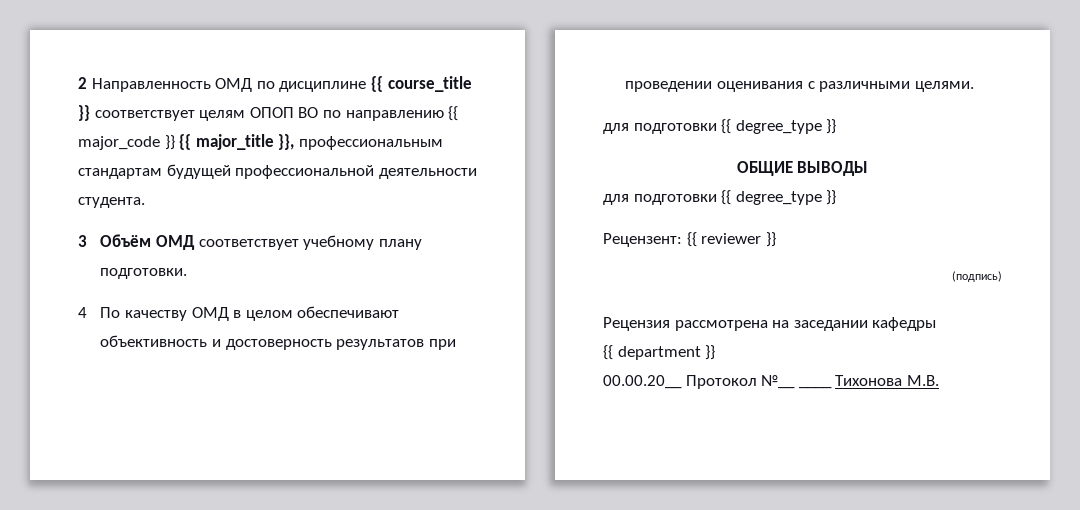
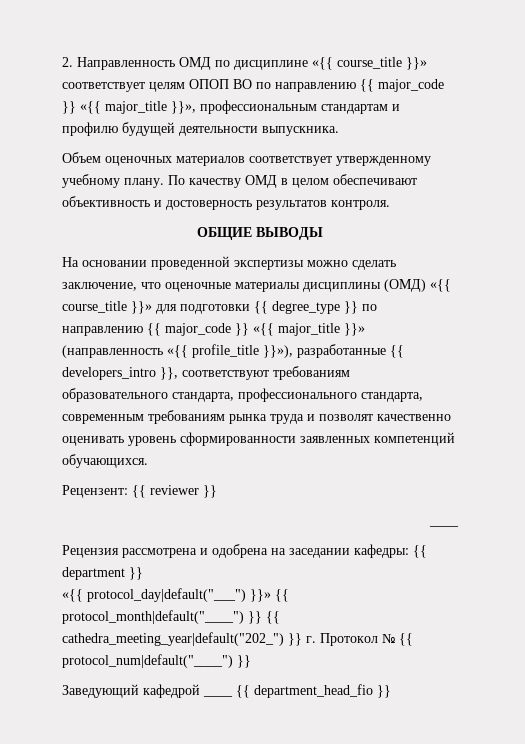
- 2 Направленность ОМД по дисциплине {{ course_title }} соответствует целям ОПОП ВО по направлению {{ major_code }} {{ major_title }}, профессиональным стандартам будущей профессиональной деятельности студента.
- 3 Объём ОМД соответствует учебному плану подготовки.
- 4 По качеству ОМД в целом обеспечивают объективность и достоверность результатов при проведении оценивания с различными целями.
- для подготовки {{ degree_type }}
+ 2. Направленность ОМД по дисциплине «{{ course_title }}» соответствует целям ОПОП ВО по направлению {{ major_code }} «{{ major_title }}», профессиональным стандартам и профилю будущей деятельности выпускника.
+ Объем оценочных материалов соответствует утвержденному учебному плану. По качеству ОМД в целом обеспечивают объективность и достоверность результатов контроля.
  ОБЩИЕ ВЫВОДЫ
- для подготовки {{ degree_type }}
+ На основании проведенной экспертизы можно сделать заключение, что оценочные материалы дисциплины (ОМД) «{{ course_title }}» для подготовки {{ degree_type }} по направлению {{ major_code }} «{{ major_title }}» (направленность «{{ profile_title }}»), разработанные {{ developers_intro }}, соответствуют требованиям образовательного стандарта, профессионального стандарта, современным требованиям рынка труда и позволят качественно оценивать уровень сформированности заявленных компетенций обучающихся.
  Рецензент: {{ reviewer }}
- (подпись)
+ ____
- Рецензия рассмотрена на заседании кафедры
- {{ department }}
+ Рецензия рассмотрена и одобрена на заседании кафедры: {{ department }}
- 00.00.20__ Протокол №__ ____ Тихонова М.В.
+ «{{ protocol_day|default("___") }}» {{ protocol_month|default("____") }} {{ cathedra_meeting_year|default("202_") }} г. Протокол № {{ protocol_num|default("____") }}
+ Заведующий кафедрой ____ {{ department_head_fio }}

